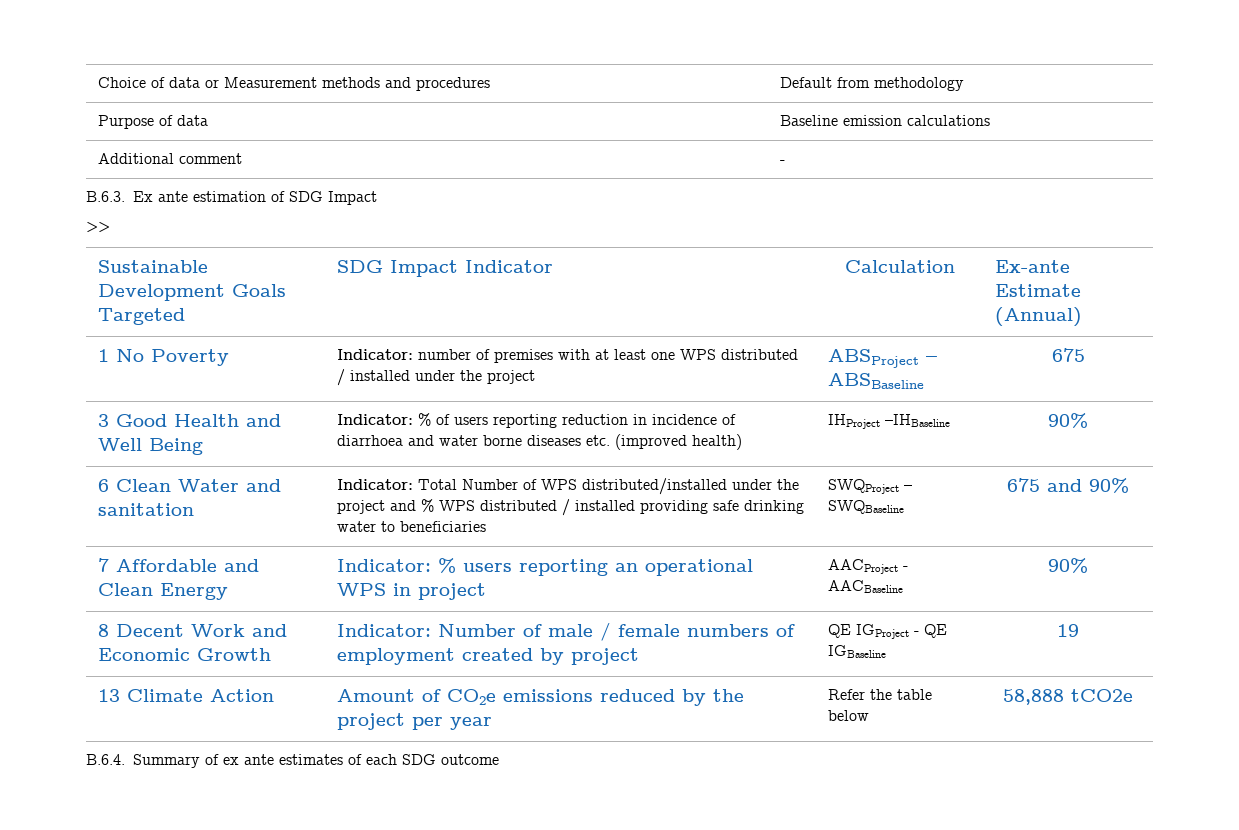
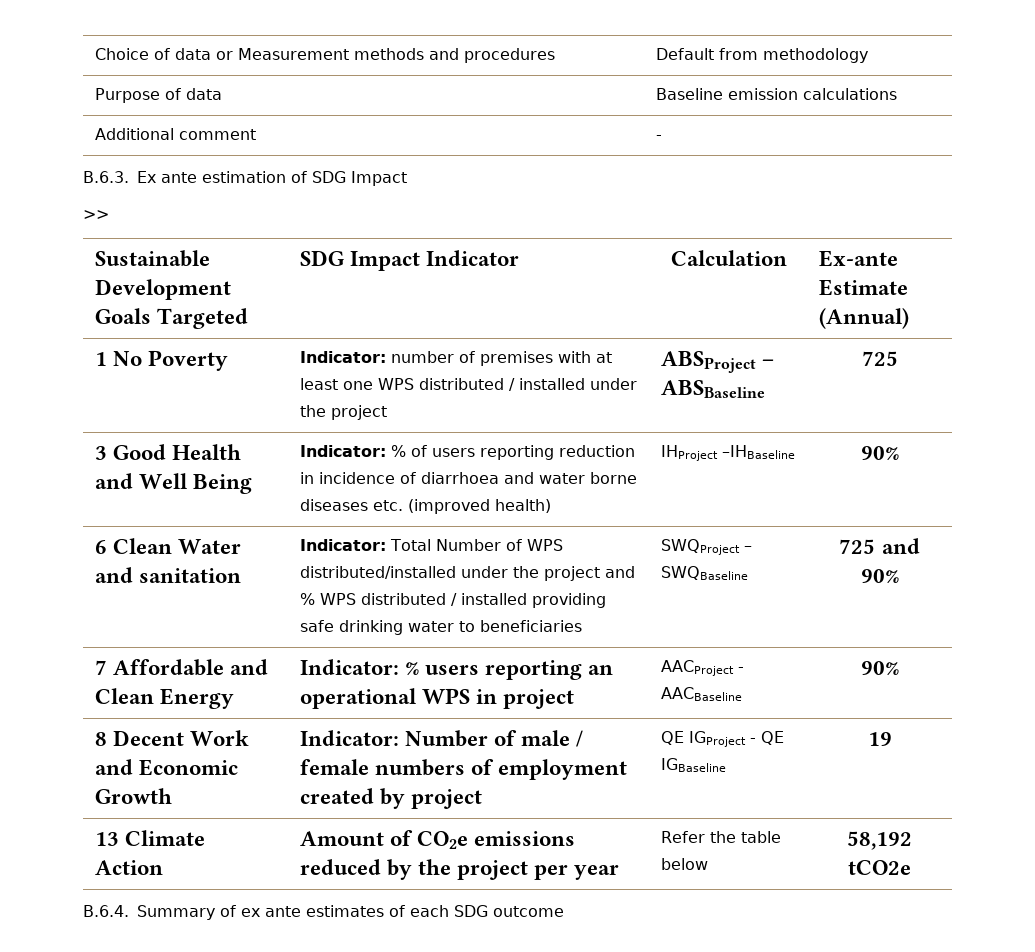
- 1 No Poverty | Indicator: number of premises with at least one WPS distributed / installed under the project | ABSProject – ABSBaseline | 675
+ 1 No Poverty | Indicator: number of premises with at least one WPS distributed / installed under the project | ABSProject – ABSBaseline | 725
- 6 Clean Water and sanitation | Indicator: Total Number of WPS distributed/installed under the project and % WPS distributed / installed providing safe drinking water to beneficiaries | SWQProject – SWQBaseline | 675 and 90%
+ 6 Clean Water and sanitation | Indicator: Total Number of WPS distributed/installed under the project and % WPS distributed / installed providing safe drinking water to beneficiaries | SWQProject – SWQBaseline | 725 and 90%
- 13 Climate Action | Amount of CO2e emissions reduced by the project per year | Refer the table below | 58,888 tCO2e
+ 13 Climate Action | Amount of CO2e emissions reduced by the project per year | Refer the table below | 58,192 tCO2e

